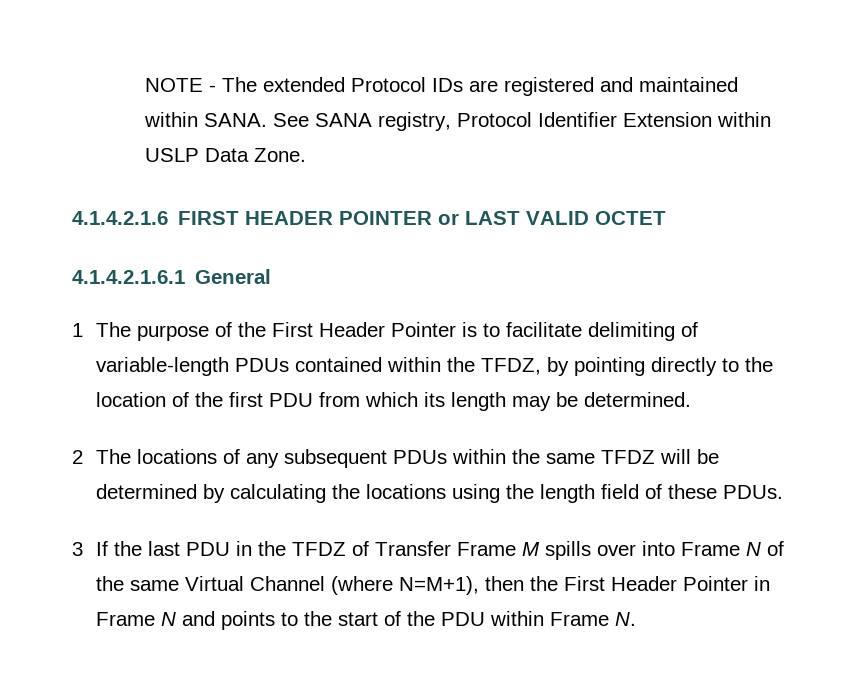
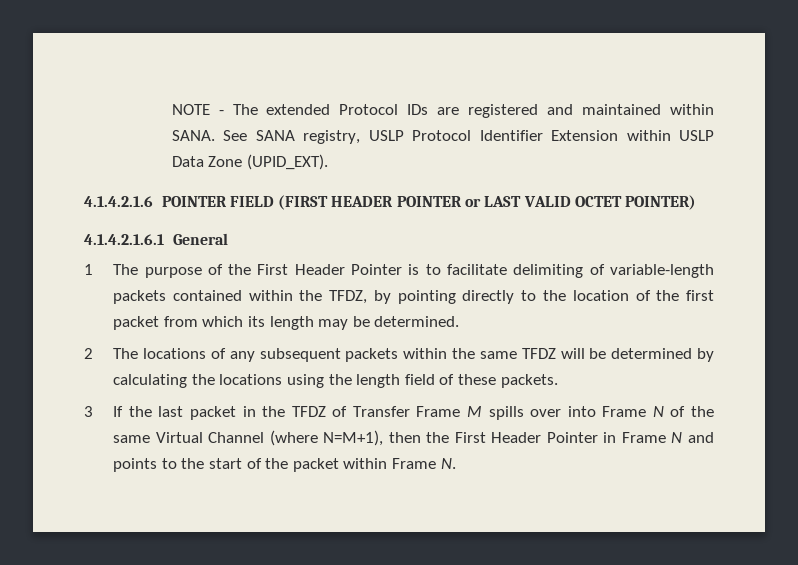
- See SANA registry, Protocol Identifier Extension within USLP Data Zone.
+ See SANA registry, USLP Protocol Identifier Extension within USLP Data Zone (UPID_EXT).
- 4.1.4.2.1.6 FIRST HEADER POINTER or LAST VALID OCTET
+ 4.1.4.2.1.6 POINTER FIELD (FIRST HEADER POINTER or LAST VALID OCTET POINTER)
- 1 The purpose of the First Header Pointer is to facilitate delimiting of variable-length PDUs contained within the TFDZ, by pointing directly to the location of the first PDU from which its length may be determined.
+ 1 The purpose of the First Header Pointer is to facilitate delimiting of variable-length packets contained within the TFDZ, by pointing directly to the location of the first packet from which its length may be determined.
- 2 The locations of any subsequent PDUs within the same TFDZ will be determined by calculating the locations using the length field of these PDUs.
+ 2 The locations of any subsequent packets within the same TFDZ will be determined by calculating the locations using the length field of these packets.
- 3 If the last PDU in the TFDZ of Transfer Frame M spills over into Frame N of the same Virtual Channel (where N=M+1), then the First Header Pointer in Frame N and points to the start of the PDU within Frame N.
+ 3 If the last packet in the TFDZ of Transfer Frame M spills over into Frame N of the same Virtual Channel (where N=M+1), then the First Header Pointer in Frame N and points to the start of the packet within Frame N.

